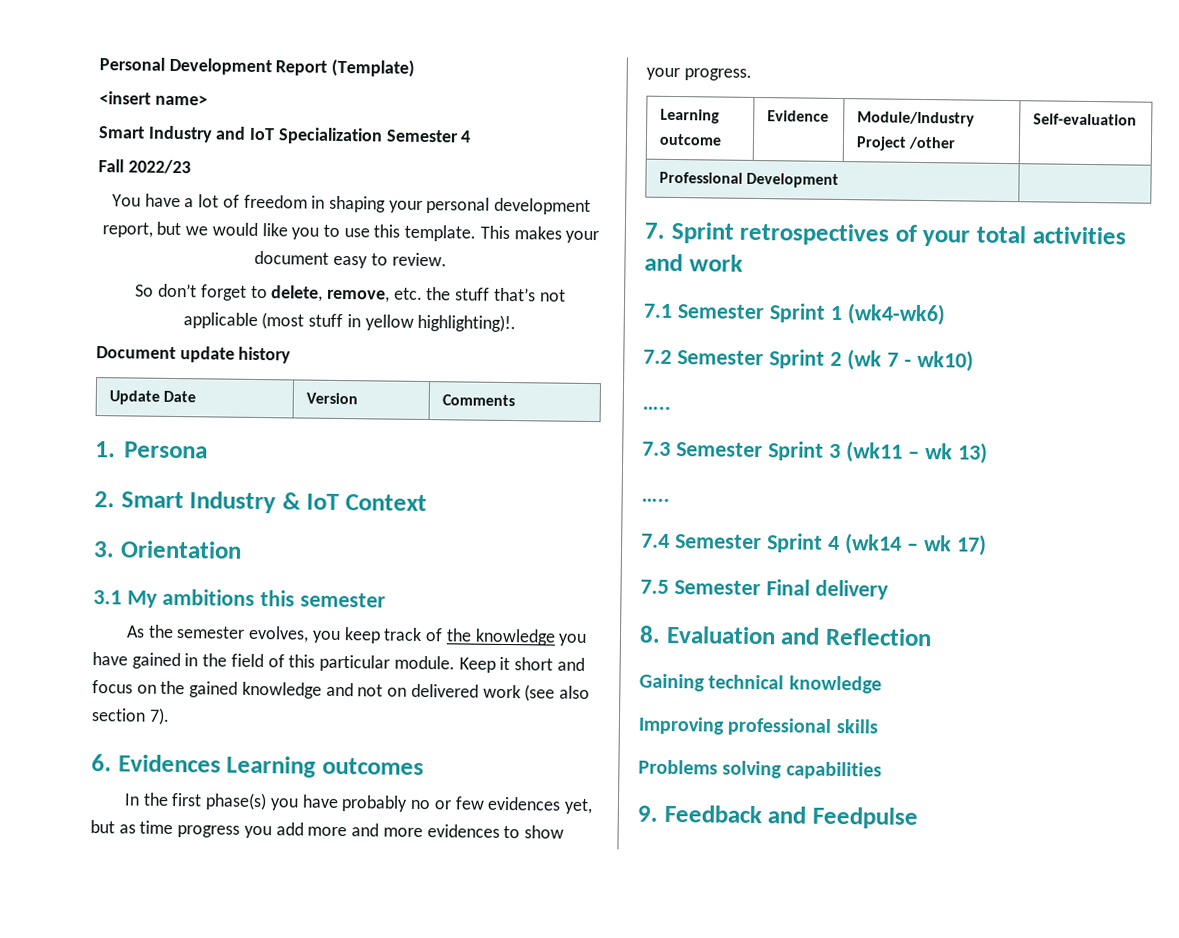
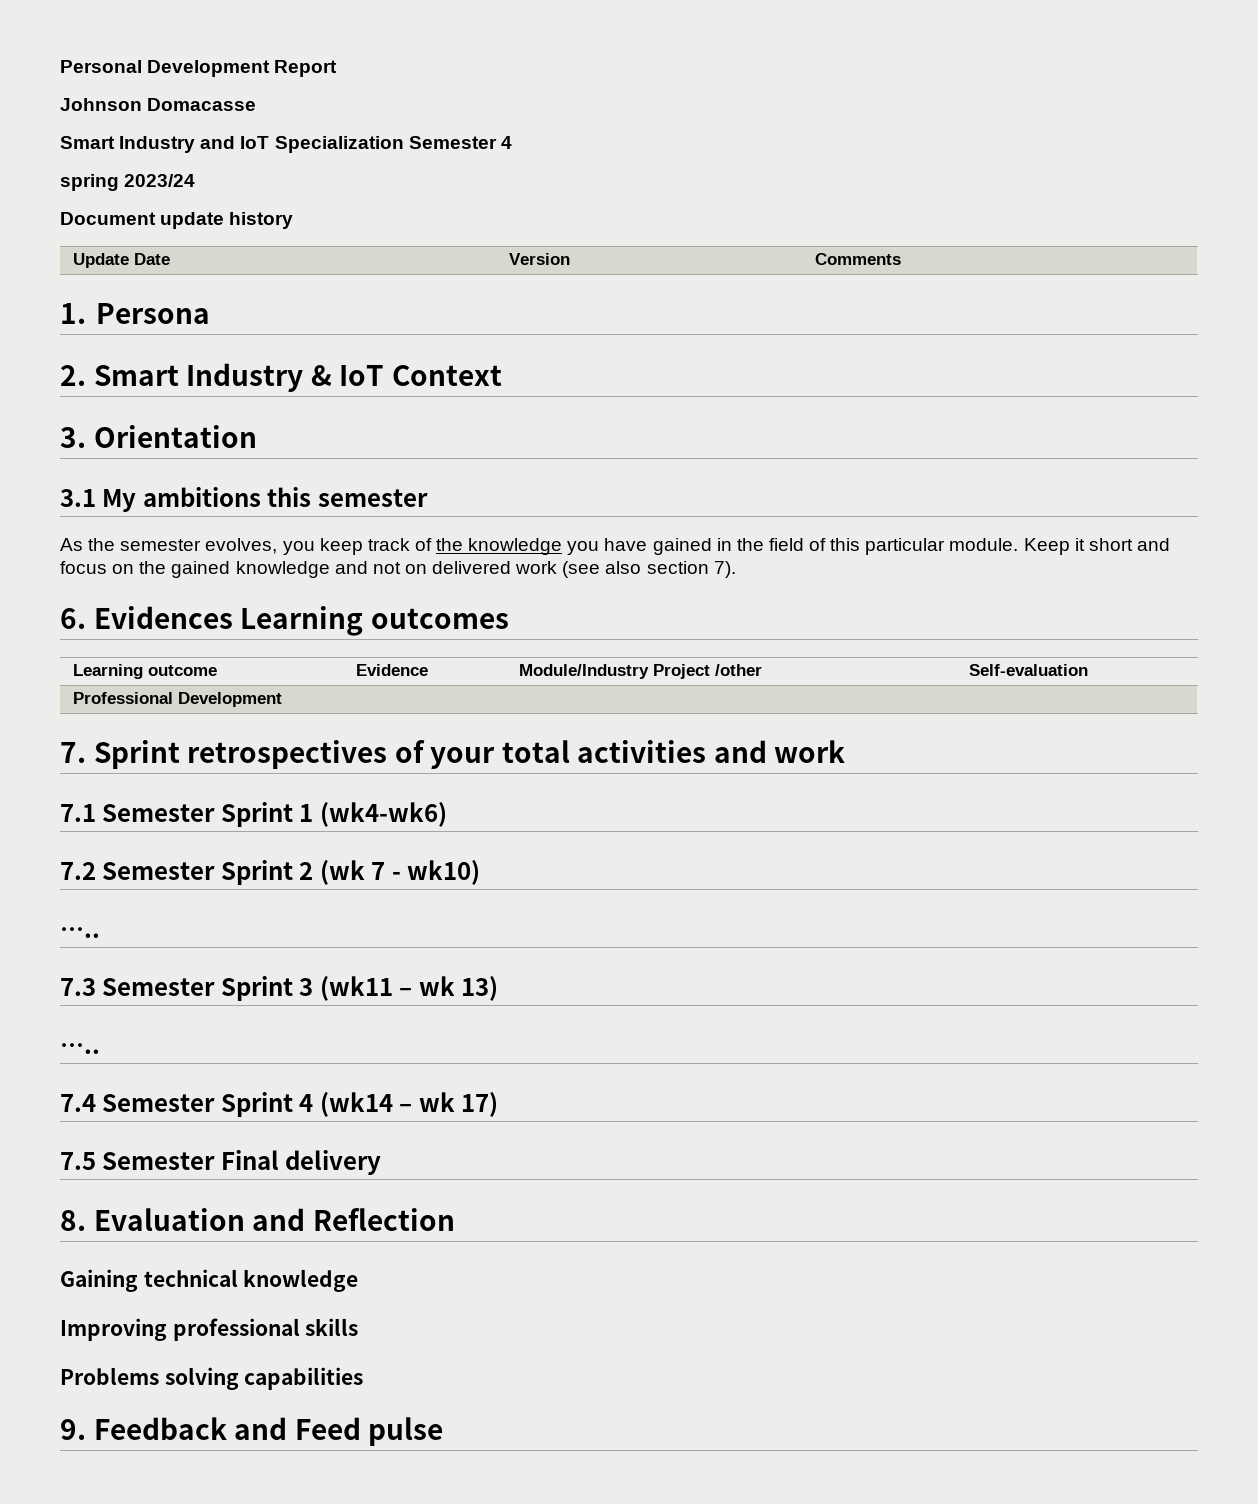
- Personal Development Report (Template)
- <insert name>
+ Personal Development Report
+ Johnson Domacasse
- Fall 2022/23
- You have a lot of freedom in shaping your personal development report, but we would like you to use this template. This makes your document easy to review.
- So don’t forget to delete, remove, etc. the stuff that’s not applicable (most stuff in yellow highlighting)!.
+ spring 2023/24
- In the first phase(s) you have probably no or few evidences yet, but as time progress you add more and more evidences to show your progress.
- 9. Feedback and Feedpulse
+ 9. Feedback and Feed pulse

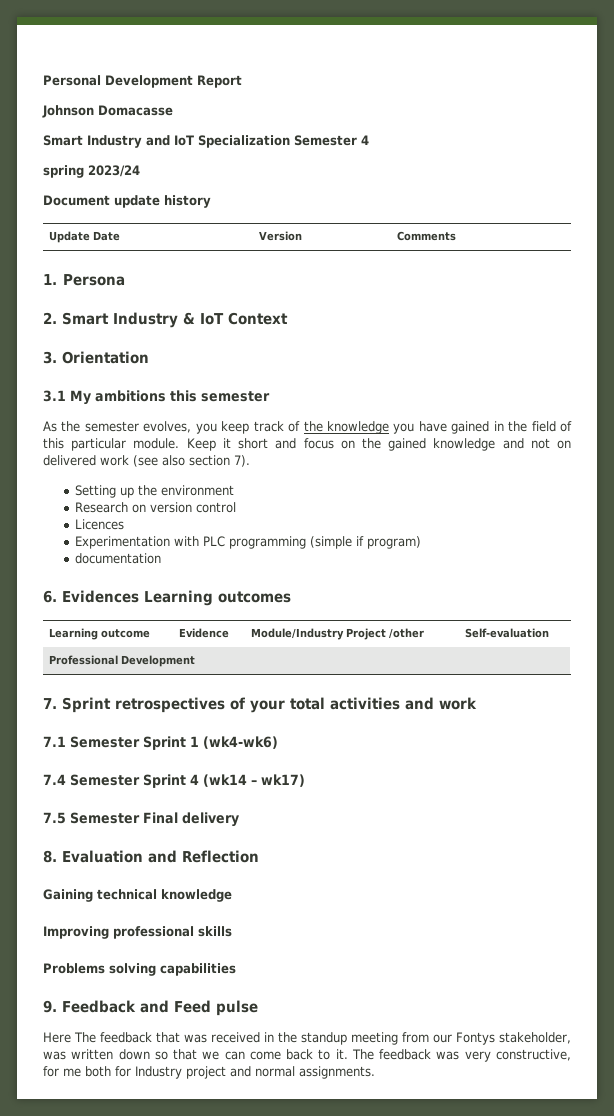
+ Setting up the environment
+ Research on version control
+ Licences
+ Experimentation with PLC programming (simple if program)
+ documentation
- 7.2 Semester Sprint 2 (wk 7 - wk10)
- …..
- 7.3 Semester Sprint 3 (wk11 – wk 13)
- …..
- 7.4 Semester Sprint 4 (wk14 – wk 17)
+ 7.4 Semester Sprint 4 (wk14 – wk17)
+ Here The feedback that was received in the standup meeting from our Fontys stakeholder, was written down so that we can come back to it. The feedback was very constructive, for me both for Industry project and normal assignments.

